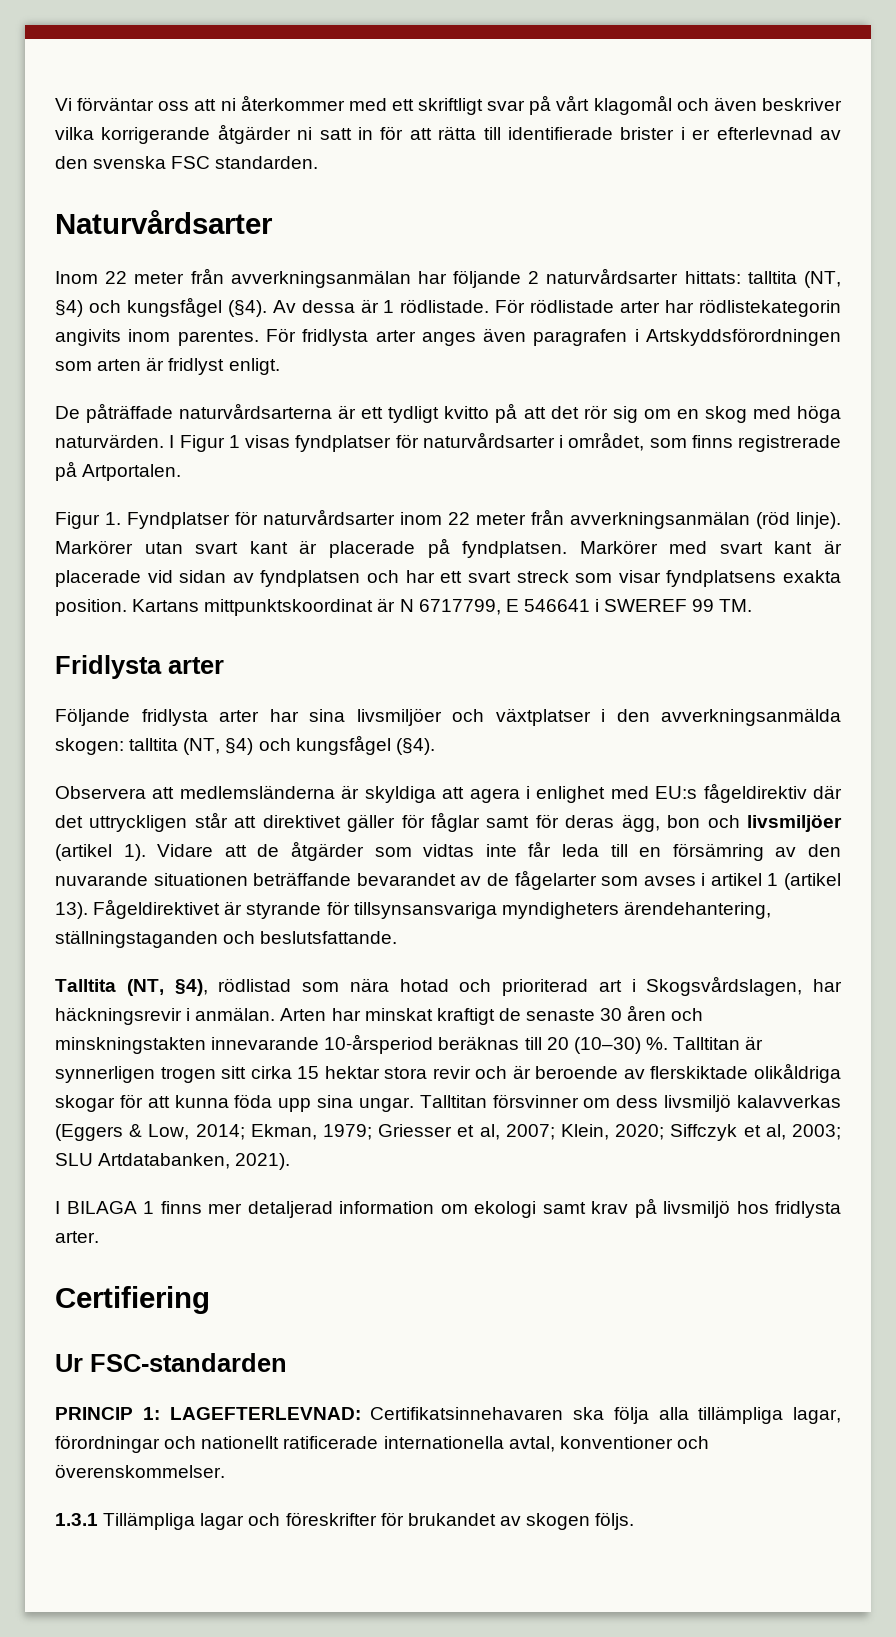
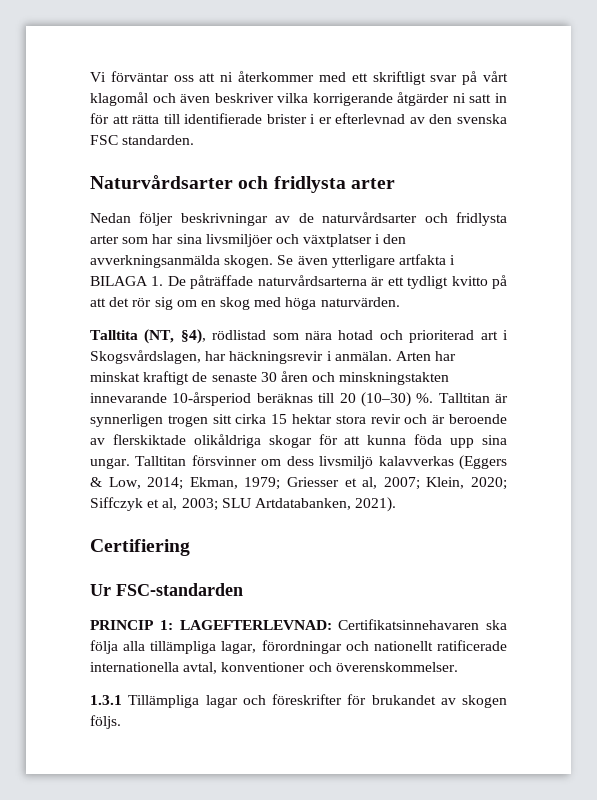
- Naturvårdsarter
- Inom 22 meter från avverkningsanmälan har följande 2 naturvårdsarter hittats: talltita (NT, §4) och kungsfågel (§4). Av dessa är 1 rödlistade. För rödlistade arter har rödlistekategorin angivits inom parentes. För fridlysta arter anges även paragrafen i Artskyddsförordningen som arten är fridlyst enligt.
- De påträffade naturvårdsarterna är ett tydligt kvitto på att det rör sig om en skog med höga naturvärden. I Figur 1 visas fyndplatser för naturvårdsarter i området, som finns registrerade på Artportalen.
- Figur 1. Fyndplatser för naturvårdsarter inom 22 meter från avverkningsanmälan (röd linje). Markörer utan svart kant är placerade på fyndplatsen. Markörer med svart kant är placerade vid sidan av fyndplatsen och har ett svart streck som visar fyndplatsens exakta position. Kartans mittpunktskoordinat är N 6717799, E 546641 i SWEREF 99 TM.
- Fridlysta arter
- Följande fridlysta arter har sina livsmiljöer och växtplatser i den avverkningsanmälda skogen: talltita (NT, §4) och kungsfågel (§4).
- Observera att medlemsländerna är skyldiga att agera i enlighet med EU:s fågeldirektiv där det uttryckligen står att direktivet gäller för fåglar samt för deras ägg, bon och livsmiljöer (artikel 1). Vidare att de åtgärder som vidtas inte får leda till en försämring av den nuvarande situationen beträffande bevarandet av de fågelarter som avses i artikel 1 (artikel 13). Fågeldirektivet är styrande för tillsynsansvariga myndigheters ärendehantering, ställningstaganden och beslutsfattande.
+ Naturvårdsarter och fridlysta arter
+ Nedan följer beskrivningar av de naturvårdsarter och fridlysta arter som har sina livsmiljöer och växtplatser i den avverkningsanmälda skogen. Se även ytterligare artfakta i BILAGA 1. De påträffade naturvårdsarterna är ett tydligt kvitto på att det rör sig om en skog med höga naturvärden.
- I BILAGA 1 finns mer detaljerad information om ekologi samt krav på livsmiljö hos fridlysta arter.

